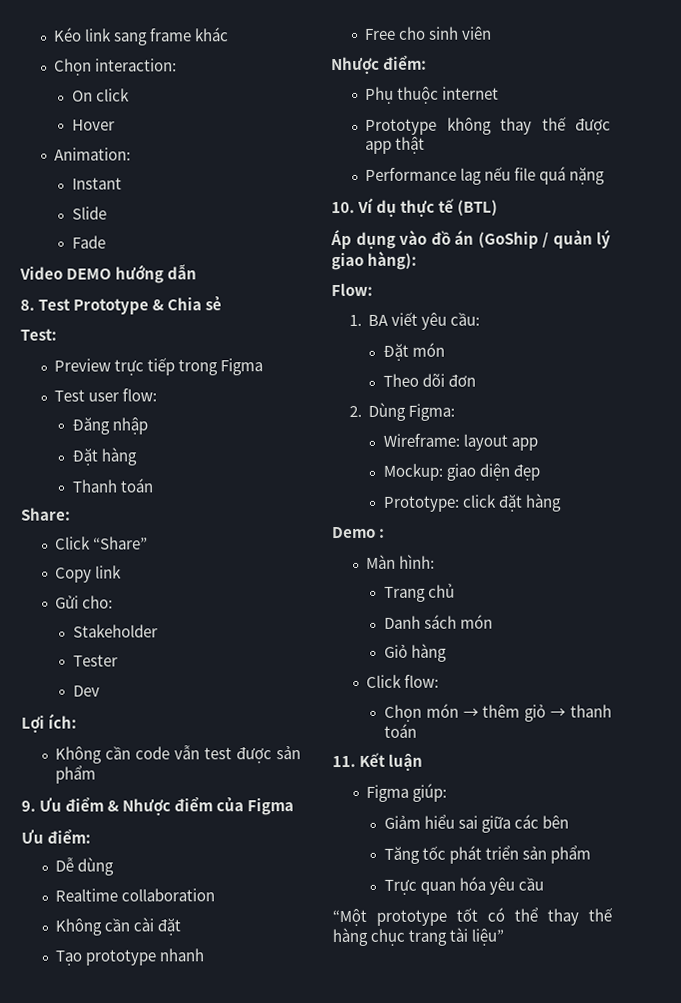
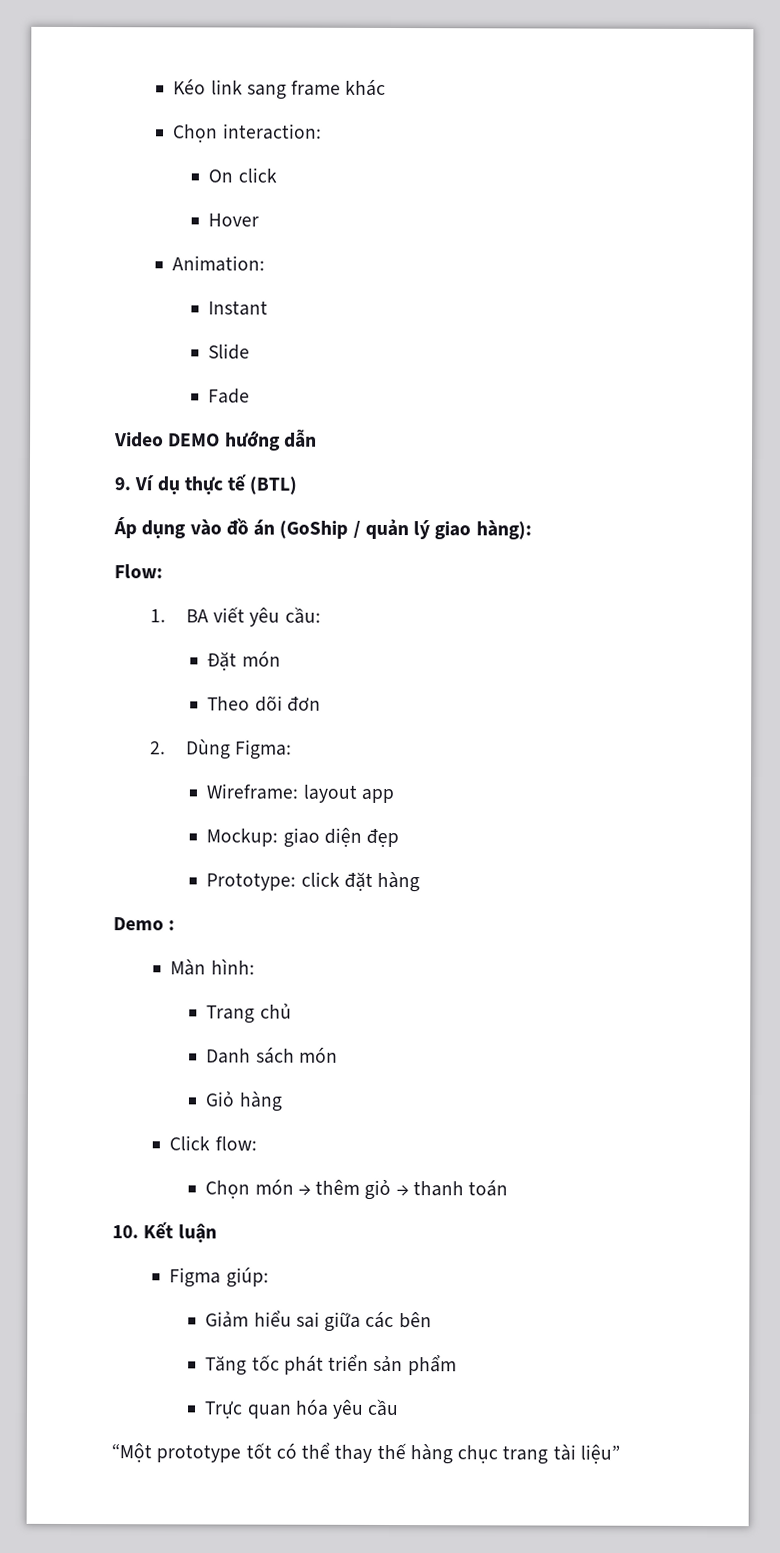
- 8. Test Prototype & Chia sẻ
- Test:
- Preview trực tiếp trong Figma
- Test user flow:
- Đăng nhập
- Đặt hàng
- Thanh toán
- Share:
- Click “Share”
- Copy link
- Gửi cho:
- Stakeholder
- Tester
- Dev
- Lợi ích:
- Không cần code vẫn test được sản phẩm
- 9. Ưu điểm & Nhược điểm của Figma
- Ưu điểm:
- Dễ dùng
- Realtime collaboration
- Không cần cài đặt
- Tạo prototype nhanh
- Free cho sinh viên
- Nhược điểm:
- Phụ thuộc internet
- Prototype không thay thế được app thật
- Performance lag nếu file quá nặng
- 10. Ví dụ thực tế (BTL)
+ 9. Ví dụ thực tế (BTL)
- 11. Kết luận
+ 10. Kết luận

